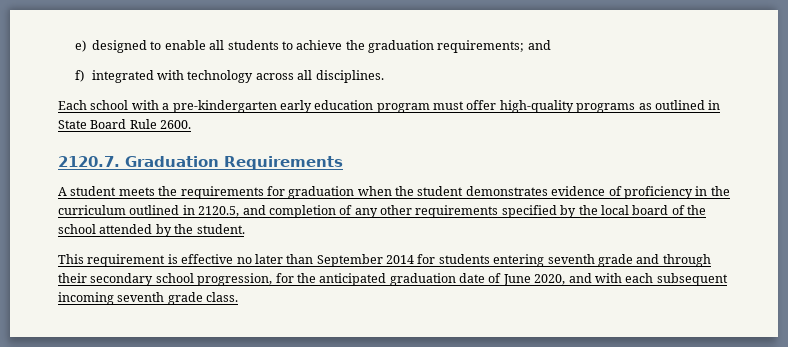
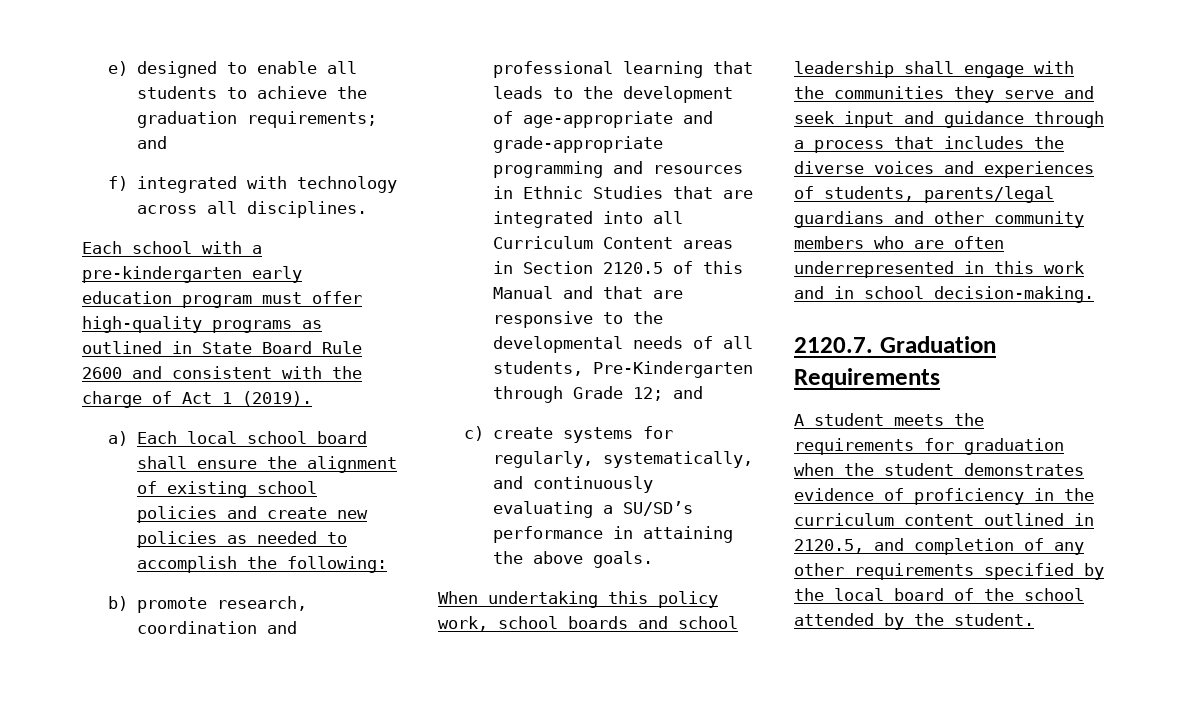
- Each school with a pre-kindergarten early education program must offer high-quality programs as outlined in State Board Rule 2600.
+ Each school with a pre-kindergarten early education program must offer high-quality programs as outlined in State Board Rule 2600 and consistent with the charge of Act 1 (2019).
+ a) Each local school board shall ensure the alignment of existing school policies and create new policies as needed to accomplish the following:
+ b) promote research, coordination and professional learning that leads to the development of age-appropriate and grade-appropriate programming and resources in Ethnic Studies that are integrated into all Curriculum Content areas in Section 2120.5 of this Manual and that are responsive to the developmental needs of all students, Pre-Kindergarten through Grade 12; and
+ c) create systems for regularly, systematically, and continuously evaluating a SU/SD’s performance in attaining the above goals.
+ When undertaking this policy work, school boards and school leadership shall engage with the communities they serve and seek input and guidance through a process that includes the diverse voices and experiences of students, parents/legal guardians and other community members who are often underrepresented in this work and in school decision-making.
- A student meets the requirements for graduation when the student demonstrates evidence of proficiency in the curriculum outlined in 2120.5, and completion of any other requirements specified by the local board of the school attended by the student.
+ A student meets the requirements for graduation when the student demonstrates evidence of proficiency in the curriculum content outlined in 2120.5, and completion of any other requirements specified by the local board of the school attended by the student.
- This requirement is effective no later than September 2014 for students entering seventh grade and through their secondary school progression, for the anticipated graduation date of June 2020, and with each subsequent incoming seventh grade class.

